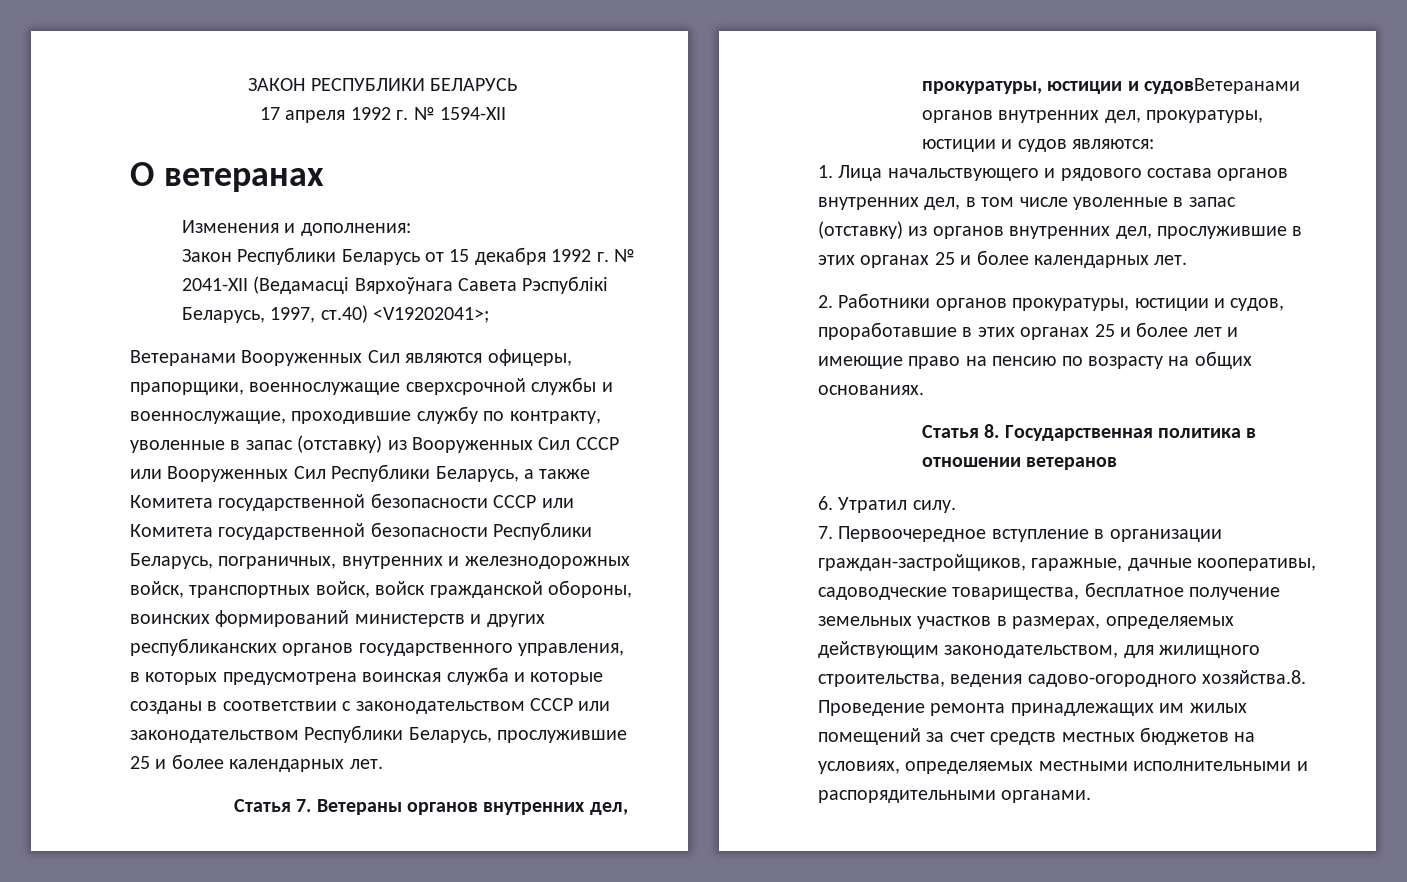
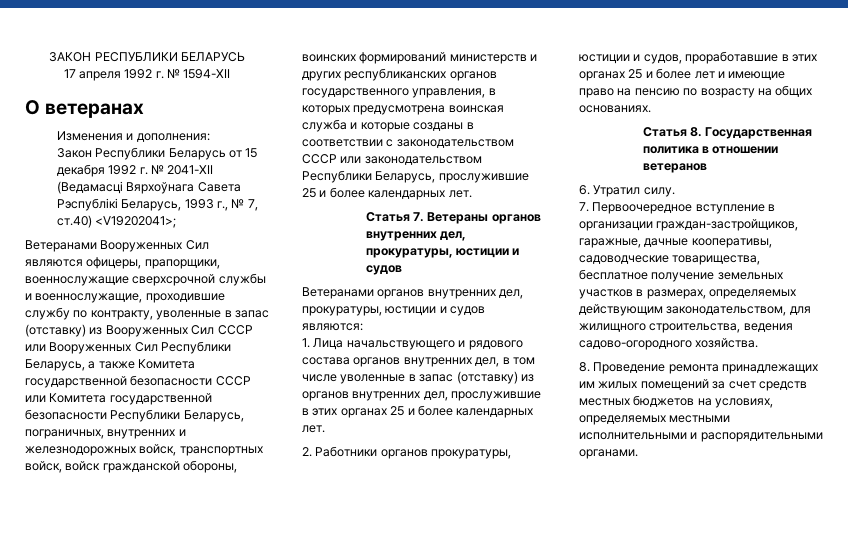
- Закон Республики Беларусь от 15 декабря 1992 г. № 2041-XІІ (Ведамасці Вярхоўнага Савета Рэспублікі Беларусь, 1997, ст.40) <V19202041>;
+ Закон Республики Беларусь от 15 декабря 1992 г. № 2041-XІІ (Ведамасці Вярхоўнага Савета Рэспублікі Беларусь, 1993 г., № 7, ст.40) <V19202041>;
- Статья 7. Ветераны органов внутренних дел, прокуратуры, юстиции и судовВетеранами органов внутренних дел, прокуратуры, юстиции и судов являются:
+ Статья 7. Ветераны органов внутренних дел, прокуратуры, юстиции и судов
+ Ветеранами органов внутренних дел, прокуратуры, юстиции и судов являются:
- 7. Первоочередное вступление в организации граждан-застройщиков, гаражные, дачные кооперативы, садоводческие товарищества, бесплатное получение земельных участков в размерах, определяемых действующим законодательством, для жилищного строительства, ведения садово-огородного хозяйства.8. Проведение ремонта принадлежащих им жилых помещений за счет средств местных бюджетов на условиях, определяемых местными исполнительными и распорядительными органами.
+ 7. Первоочередное вступление в организации граждан-застройщиков, гаражные, дачные кооперативы, садоводческие товарищества, бесплатное получение земельных участков в размерах, определяемых действующим законодательством, для жилищного строительства, ведения садово-огородного хозяйства.
+ 8. Проведение ремонта принадлежащих им жилых помещений за счет средств местных бюджетов на условиях, определяемых местными исполнительными и распорядительными органами.

